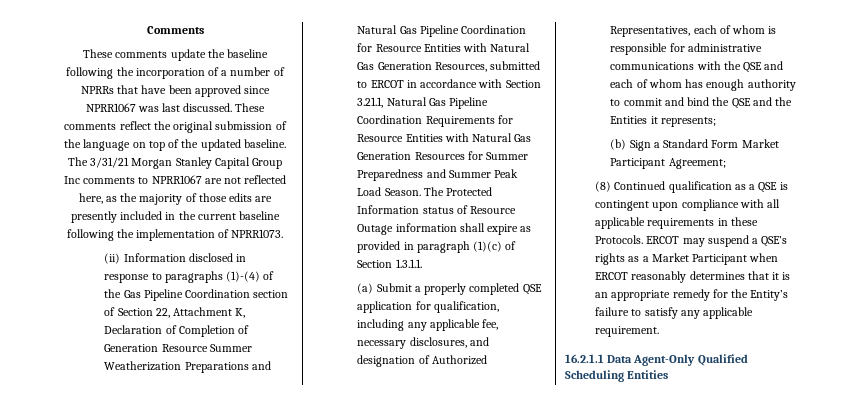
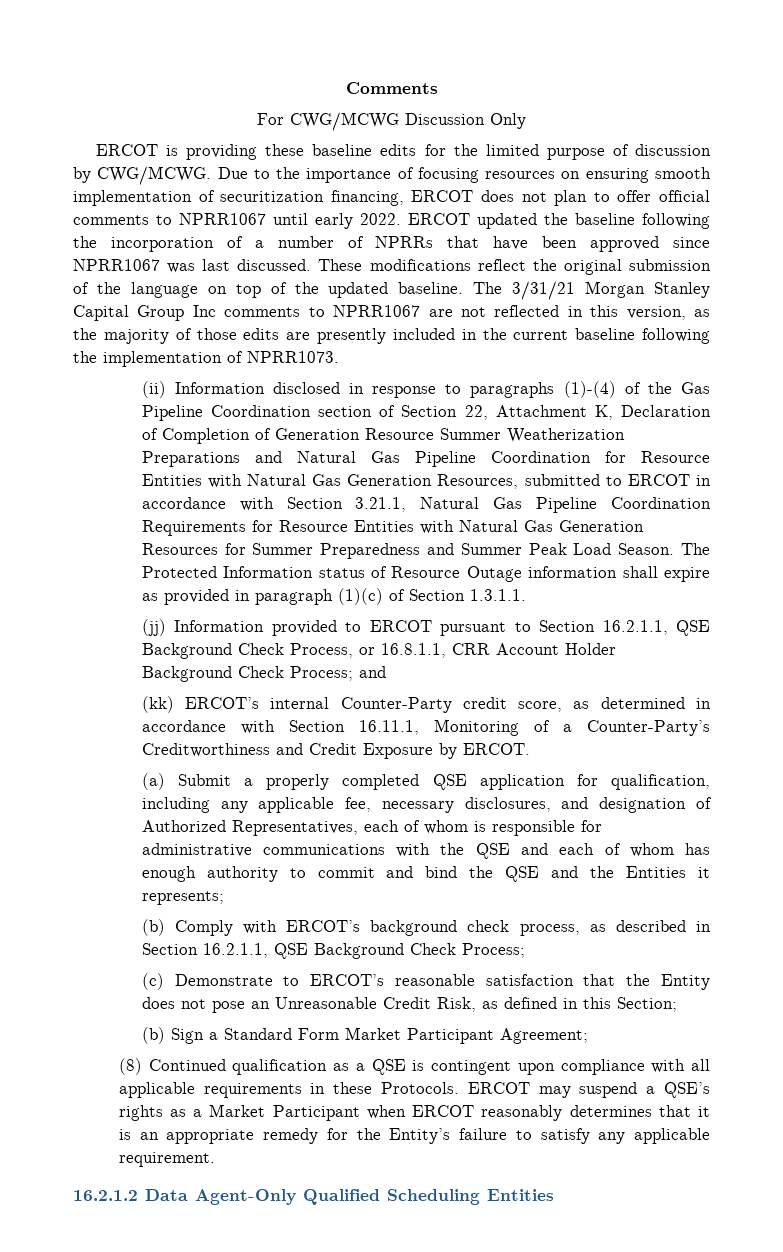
- These comments update the baseline following the incorporation of a number of NPRRs that have been approved since NPRR1067 was last discussed.
+ For CWG/MCWG Discussion Only
+ ERCOT is providing these baseline edits for the limited purpose of discussion by CWG/MCWG. Due to the importance of focusing resources on ensuring smooth implementation of securitization financing, ERCOT does not plan to offer official comments to NPRR1067 until early 2022. ERCOT updated the baseline following the incorporation of a number of NPRRs that have been approved since NPRR1067 was last discussed.
- These comments reflect the original submission of the language on top of the updated baseline.
+ These modifications reflect the original submission of the language on top of the updated baseline.
- The 3/31/21 Morgan Stanley Capital Group Inc comments to NPRR1067 are not reflected here, as the majority of those edits are presently included in the current baseline following the implementation of NPRR1073.
+ The 3/31/21 Morgan Stanley Capital Group Inc comments to NPRR1067 are not reflected in this version, as the majority of those edits are presently included in the current baseline following the implementation of NPRR1073.
+ (jj) Information provided to ERCOT pursuant to Section 16.2.1.1, QSE Background Check Process, or 16.8.1.1, CRR Account Holder Background Check Process; and
+ (kk) ERCOT’s internal Counter-Party credit score, as determined in accordance with Section 16.11.1, Monitoring of a Counter-Party’s Creditworthiness and Credit Exposure by ERCOT.
+ (b) Comply with ERCOT’s background check process, as described in Section 16.2.1.1, QSE Background Check Process;
+ (c) Demonstrate to ERCOT’s reasonable satisfaction that the Entity does not pose an Unreasonable Credit Risk, as defined in this Section;
- 16.2.1.1 Data Agent-Only Qualified Scheduling Entities
+ 16.2.1.2 Data Agent-Only Qualified Scheduling Entities

